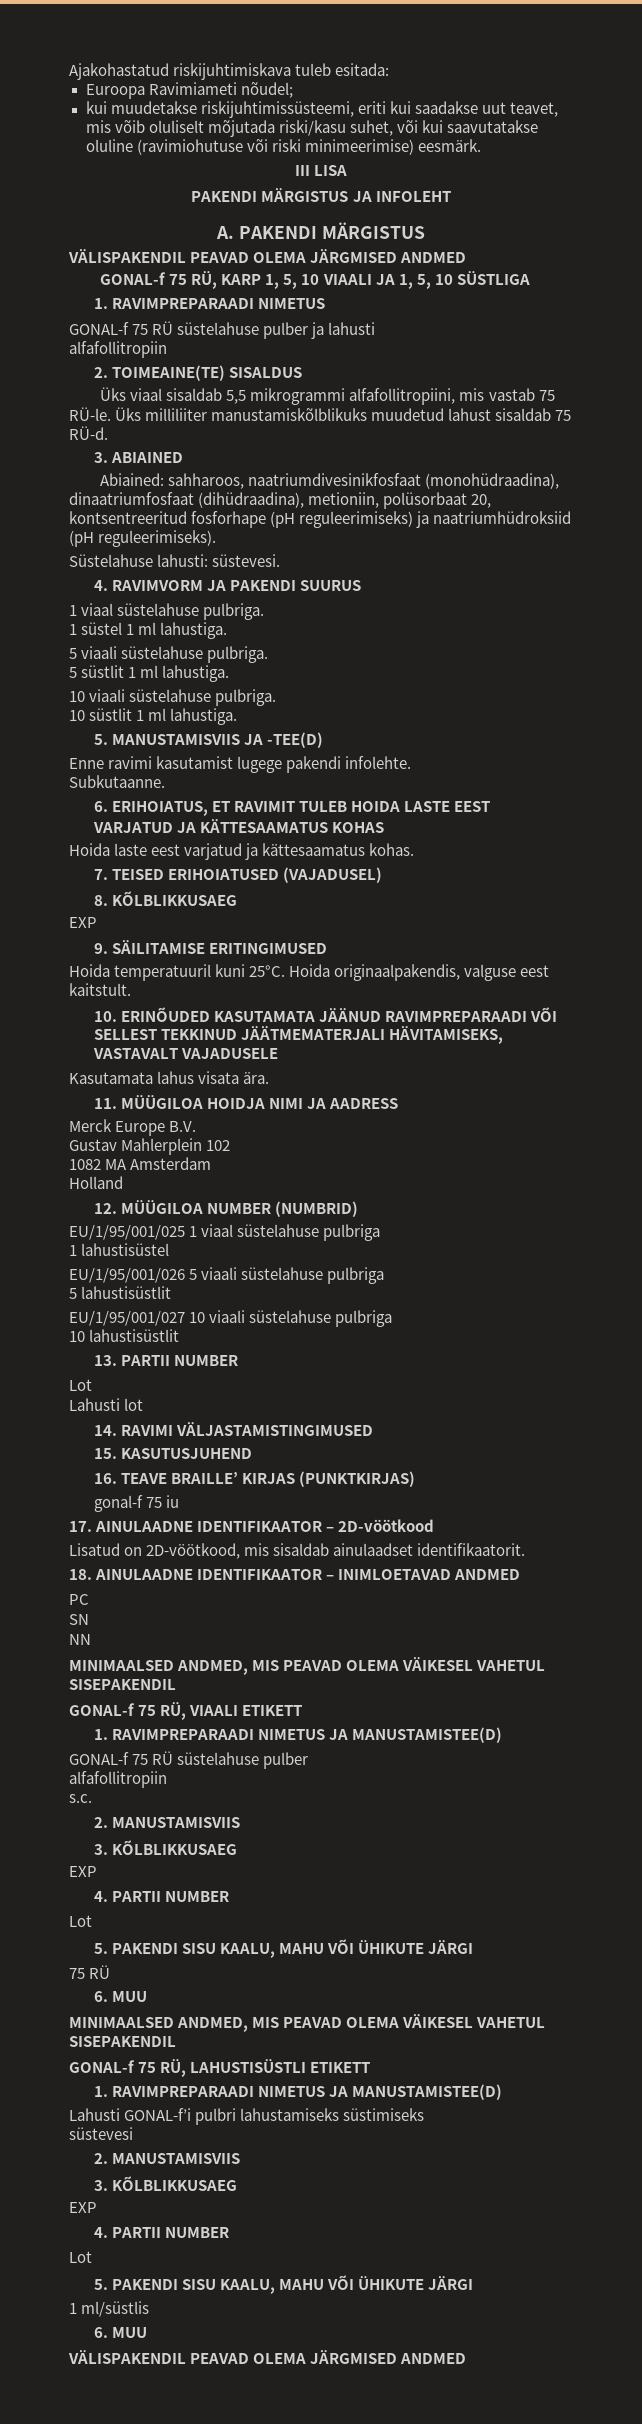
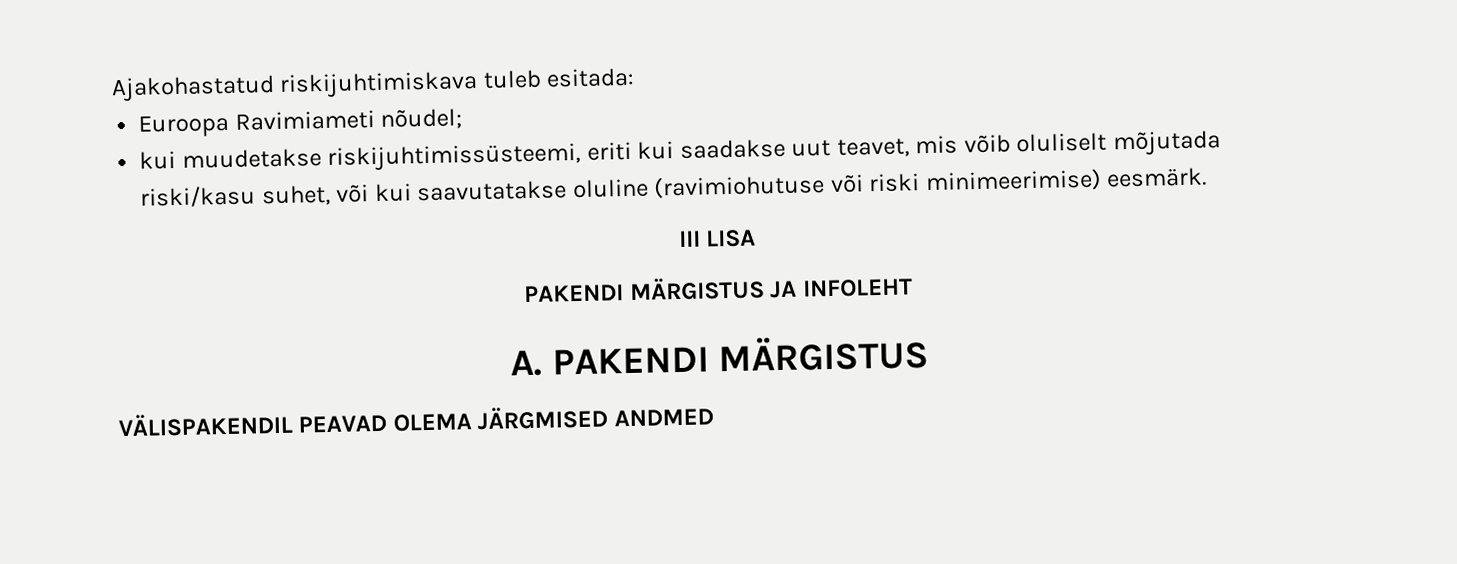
- GONAL-f 75 RÜ, KARP 1, 5, 10 VIAALI JA 1, 5, 10 SÜSTLIGA
- 1. RAVIMPREPARAADI NIMETUS
- GONAL-f 75 RÜ süstelahuse pulber ja lahusti
- alfafollitropiin
- 2. TOIMEAINE(TE) SISALDUS
- Üks viaal sisaldab 5,5 mikrogrammi alfafollitropiini, mis vastab 75 RÜ-le. Üks milliliiter manustamiskõlblikuks muudetud lahust sisaldab 75 RÜ-d.
- 3. ABIAINED
- Abiained: sahharoos, naatriumdivesinikfosfaat (monohüdraadina), dinaatriumfosfaat (dihüdraadina), metioniin, polüsorbaat 20, kontsentreeritud fosforhape (pH reguleerimiseks) ja naatriumhüdroksiid (pH reguleerimiseks).
- Süstelahuse lahusti: süstevesi.
- 4. RAVIMVORM JA PAKENDI SUURUS
- 1 viaal süstelahuse pulbriga.
- 1 süstel 1 ml lahustiga.
- 5 viaali süstelahuse pulbriga.
- 5 süstlit 1 ml lahustiga.
- 10 viaali süstelahuse pulbriga.
- 10 süstlit 1 ml lahustiga.
- 5. MANUSTAMISVIIS JA -TEE(D)
- Enne ravimi kasutamist lugege pakendi infolehte.
- Subkutaanne.
- 6. ERIHOIATUS, ET RAVIMIT TULEB HOIDA LASTE EEST VARJATUD JA KÄTTESAAMATUS KOHAS
- Hoida laste eest varjatud ja kättesaamatus kohas.
- 7. TEISED ERIHOIATUSED (VAJADUSEL)
- 8. KÕLBLIKKUSAEG
- EXP
- 9. SÄILITAMISE ERITINGIMUSED
- Hoida temperatuuril kuni 25°C. Hoida originaalpakendis, valguse eest kaitstult.
- 10. ERINÕUDED KASUTAMATA JÄÄNUD RAVIMPREPARAADI VÕI SELLEST TEKKINUD JÄÄTMEMATERJALI HÄVITAMISEKS, VASTAVALT VAJADUSELE
- Kasutamata lahus visata ära.
- 11. MÜÜGILOA HOIDJA NIMI JA AADRESS
- Merck Europe B.V.
- Gustav Mahlerplein 102
- 1082 MA Amsterdam
- Holland
- 12. MÜÜGILOA NUMBER (NUMBRID)
- EU/1/95/001/025 1 viaal süstelahuse pulbriga
- 1 lahustisüstel
- EU/1/95/001/026 5 viaali süstelahuse pulbriga
- 5 lahustisüstlit
- EU/1/95/001/027 10 viaali süstelahuse pulbriga
- 10 lahustisüstlit
- 13. PARTII NUMBER
- Lot
- Lahusti lot
- 14. RAVIMI VÄLJASTAMISTINGIMUSED
- 15. KASUTUSJUHEND
- 16. TEAVE BRAILLE’ KIRJAS (PUNKTKIRJAS)
- gonal-f 75 iu
- 17. AINULAADNE IDENTIFIKAATOR – 2D-vöötkood
- Lisatud on 2D-vöötkood, mis sisaldab ainulaadset identifikaatorit.
- 18. AINULAADNE IDENTIFIKAATOR – INIMLOETAVAD ANDMED
- PC
- SN
- NN
- MINIMAALSED ANDMED, MIS PEAVAD OLEMA VÄIKESEL VAHETUL SISEPAKENDIL
- GONAL-f 75 RÜ, VIAALI ETIKETT
- 1. RAVIMPREPARAADI NIMETUS JA MANUSTAMISTEE(D)
- GONAL-f 75 RÜ süstelahuse pulber
- alfafollitropiin
- s.c.
- 2. MANUSTAMISVIIS
- 3. KÕLBLIKKUSAEG
- EXP
- 4. PARTII NUMBER
- Lot
- 5. PAKENDI SISU KAALU, MAHU VÕI ÜHIKUTE JÄRGI
- 75 RÜ
- 6. MUU
- MINIMAALSED ANDMED, MIS PEAVAD OLEMA VÄIKESEL VAHETUL SISEPAKENDIL
- GONAL-f 75 RÜ, LAHUSTISÜSTLI ETIKETT
- 1. RAVIMPREPARAADI NIMETUS JA MANUSTAMISTEE(D)
- Lahusti GONAL-f’i pulbri lahustamiseks süstimiseks
- süstevesi
- 2. MANUSTAMISVIIS
- 3. KÕLBLIKKUSAEG
- EXP
- 4. PARTII NUMBER
- Lot
- 5. PAKENDI SISU KAALU, MAHU VÕI ÜHIKUTE JÄRGI
- 1 ml/süstlis
- 6. MUU
- VÄLISPAKENDIL PEAVAD OLEMA JÄRGMISED ANDMED

